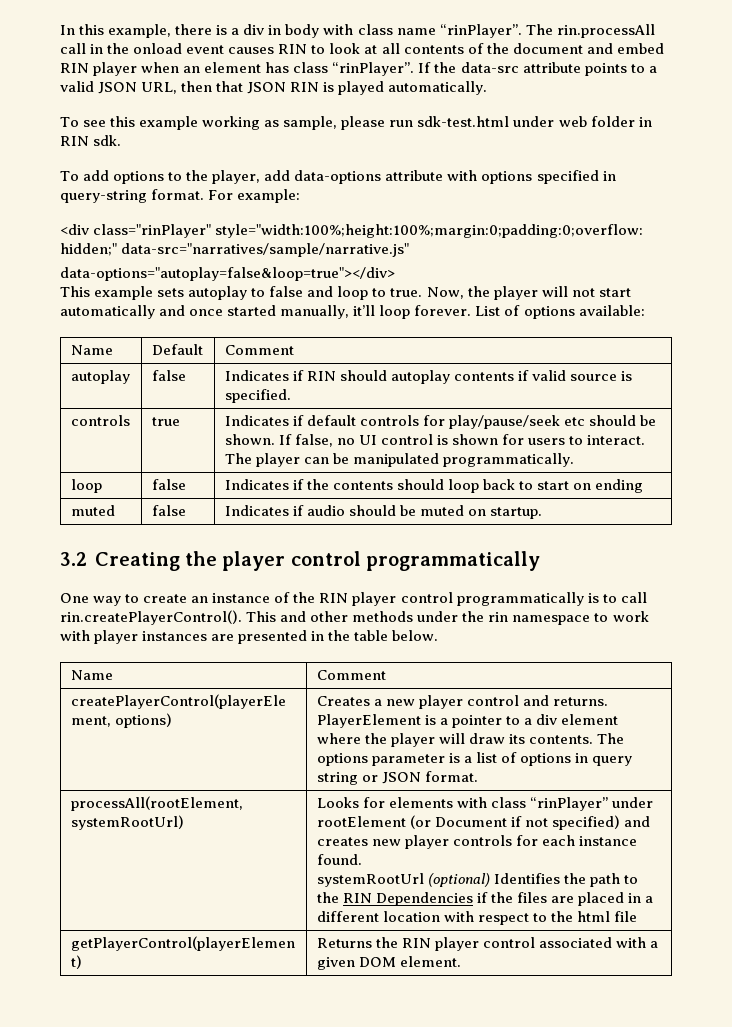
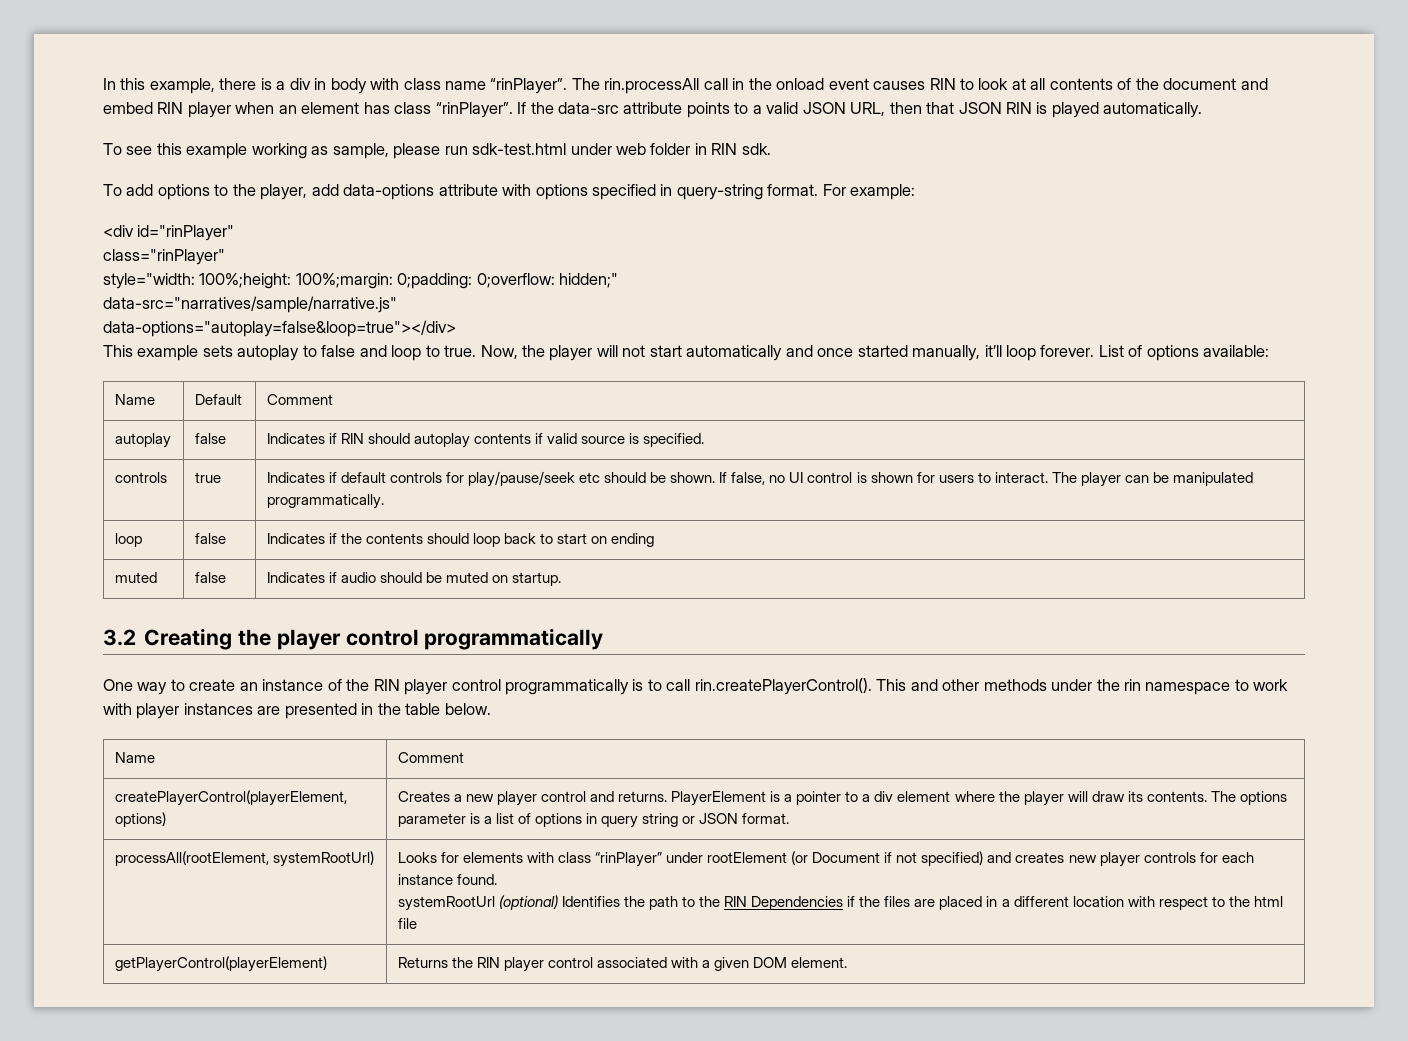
- <div class="rinPlayer" style="width:100%;height:100%;margin:0;padding:0;overflow: hidden;" data-src="narratives/sample/narrative.js"
+ <div id="rinPlayer"
+ class="rinPlayer"
+ style="width: 100%;height: 100%;margin: 0;padding: 0;overflow: hidden;"
+ data-src="narratives/sample/narrative.js"

